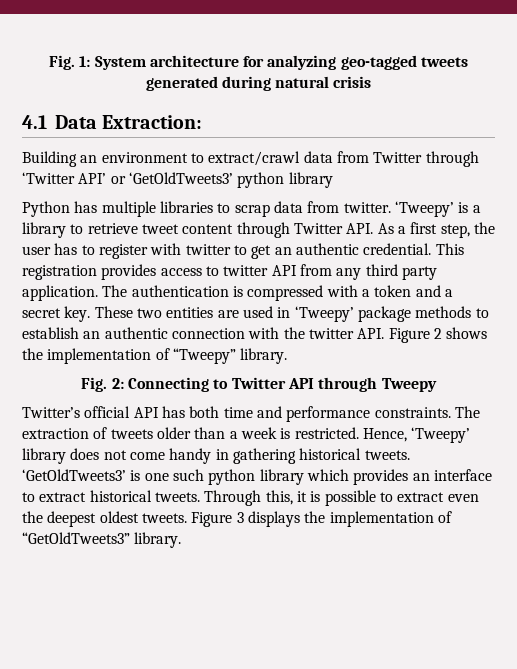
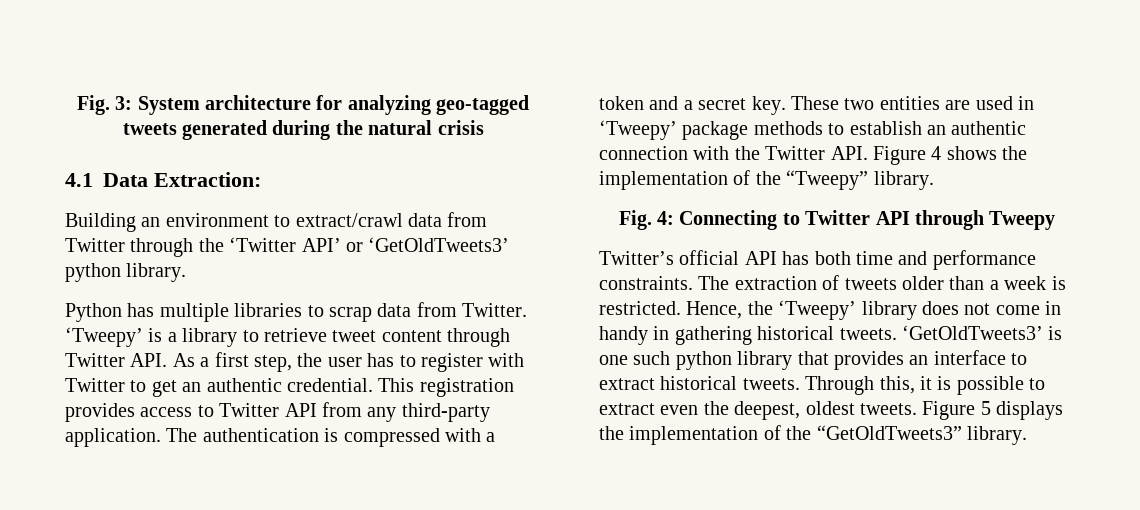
- Fig. 1: System architecture for analyzing geo-tagged tweets generated during natural crisis
+ Fig. 3: System architecture for analyzing geo-tagged tweets generated during the natural crisis
- Building an environment to extract/crawl data from Twitter through ‘Twitter API’ or ‘GetOldTweets3’ python library
+ Building an environment to extract/crawl data from Twitter through the ‘Twitter API’ or ‘GetOldTweets3’ python library.
- Python has multiple libraries to scrap data from twitter.
+ Python has multiple libraries to scrap data from Twitter.
- ‘Tweepy’ is a library to retrieve tweet content through Twitter API. As a first step, the user has to register with twitter to get an authentic credential.
+ ‘Tweepy’ is a library to retrieve tweet content through Twitter API. As a first step, the user has to register with Twitter to get an authentic credential.
- This registration provides access to twitter API from any third party application.
+ This registration provides access to Twitter API from any third-party application.
- These two entities are used in ‘Tweepy’ package methods to establish an authentic connection with the twitter API. Figure 2 shows the implementation of “Tweepy” library.
+ These two entities are used in ‘Tweepy’ package methods to establish an authentic connection with the Twitter API. Figure 4 shows the implementation of the “Tweepy” library.
- Fig. 2: Connecting to Twitter API through Tweepy
+ Fig. 4: Connecting to Twitter API through Tweepy
- Hence, ‘Tweepy’ library does not come handy in gathering historical tweets.
+ Hence, the ‘Tweepy’ library does not come in handy in gathering historical tweets.
- ‘GetOldTweets3’ is one such python library which provides an interface to extract historical tweets.
+ ‘GetOldTweets3’ is one such python library that provides an interface to extract historical tweets.
- Through this, it is possible to extract even the deepest oldest tweets.
+ Through this, it is possible to extract even the deepest, oldest tweets.
- Figure 3 displays the implementation of “GetOldTweets3” library.
+ Figure 5 displays the implementation of the “GetOldTweets3” library.

